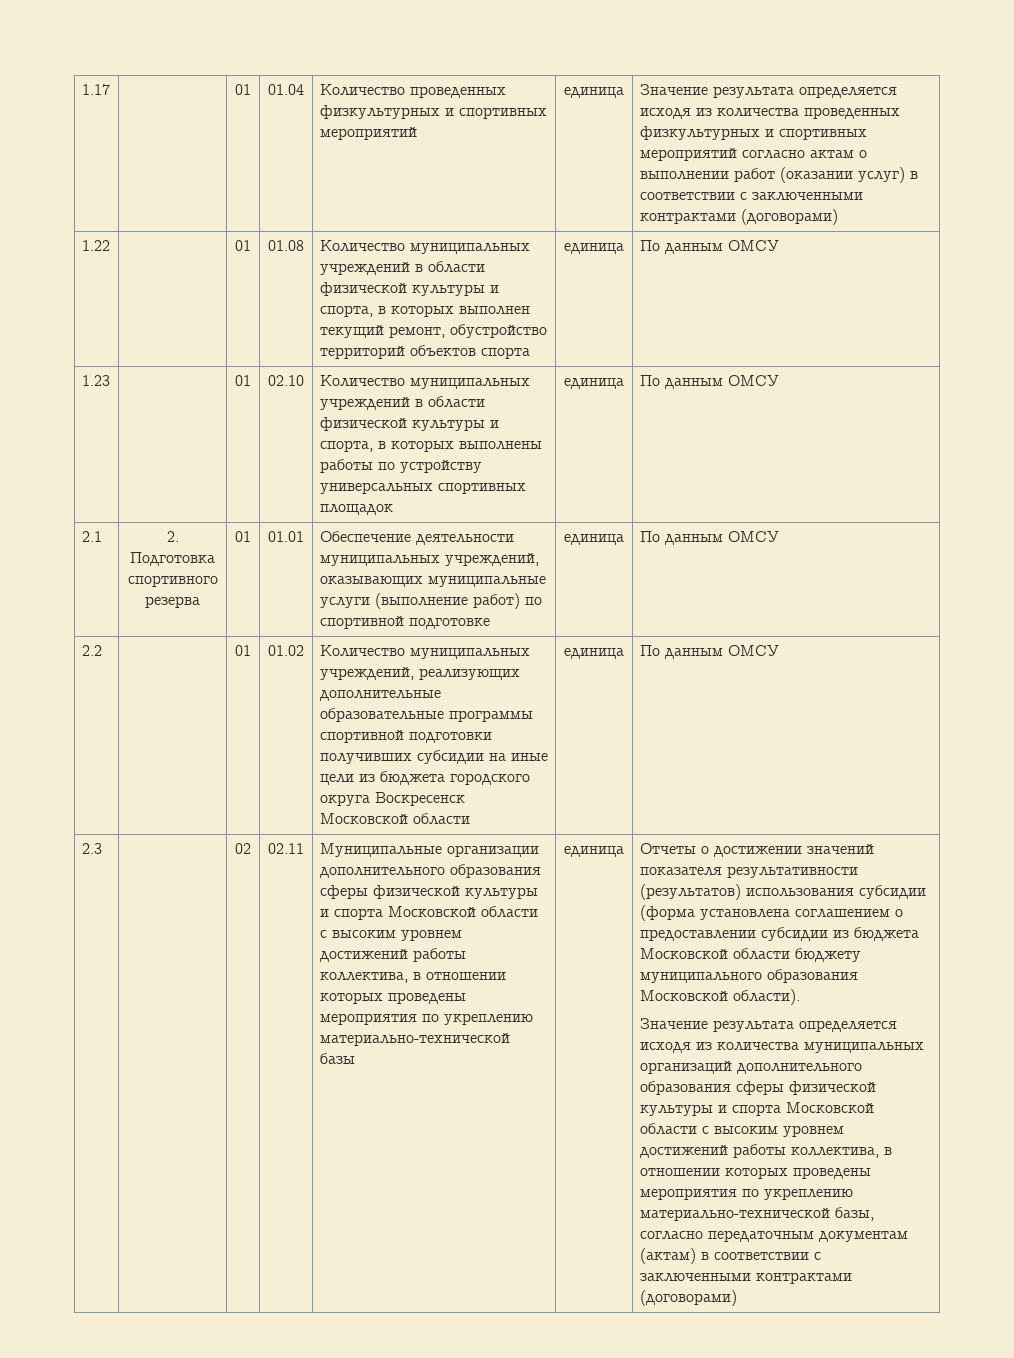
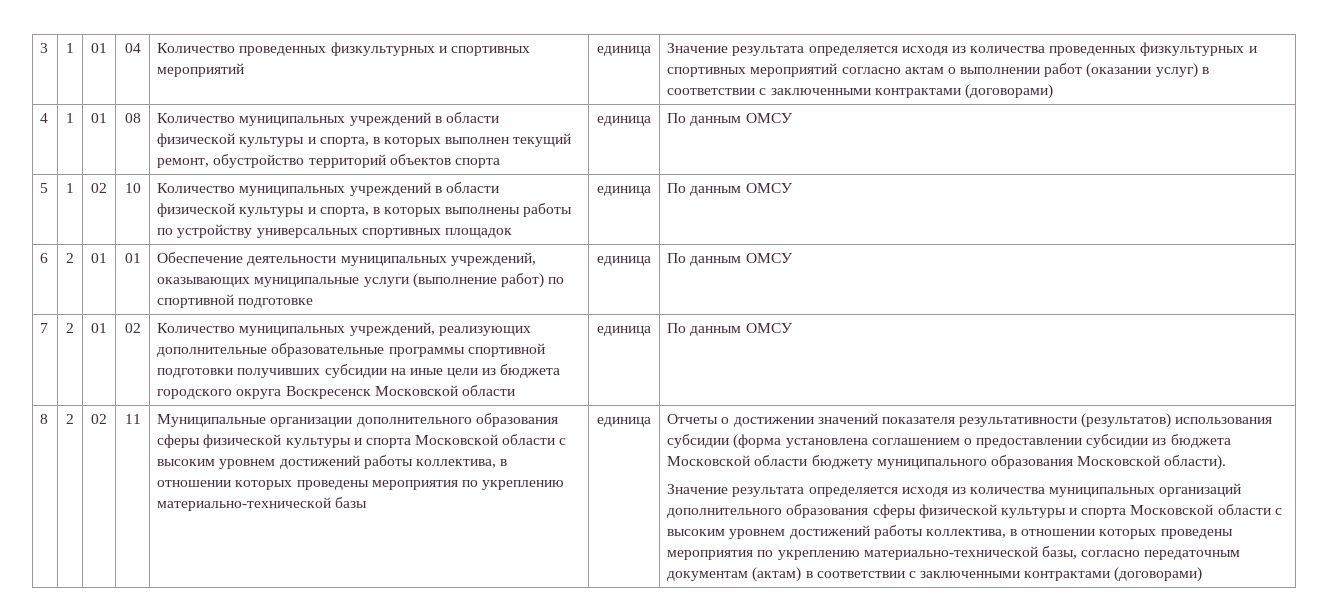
- 1.17 | | 01 | 01.04 | Количество проведенных физкультурных и спортивных мероприятий | единица | Значение результата определяется исходя из количества проведенных физкультурных и спортивных мероприятий согласно актам о выполнении работ (оказании услуг) в соответствии с заключенными контрактами (договорами)
+ 3 | 1 | 01 | 04 | Количество проведенных физкультурных и спортивных мероприятий | единица | Значение результата определяется исходя из количества проведенных физкультурных и спортивных мероприятий согласно актам о выполнении работ (оказании услуг) в соответствии с заключенными контрактами (договорами)
- 1.22 | | 01 | 01.08 | Количество муниципальных учреждений в области физической культуры и спорта, в которых выполнен текущий ремонт, обустройство территорий объектов спорта | единица | По данным ОМСУ
+ 4 | 1 | 01 | 08 | Количество муниципальных учреждений в области физической культуры и спорта, в которых выполнен текущий ремонт, обустройство территорий объектов спорта | единица | По данным ОМСУ
- 1.23 | | 01 | 02.10 | Количество муниципальных учреждений в области физической культуры и спорта, в которых выполнены работы по устройству универсальных спортивных площадок | единица | По данным ОМСУ
+ 5 | 1 | 02 | 10 | Количество муниципальных учреждений в области физической культуры и спорта, в которых выполнены работы по устройству универсальных спортивных площадок | единица | По данным ОМСУ
- 2.1 | 2. Подготовка спортивного резерва | 01 | 01.01 | Обеспечение деятельности муниципальных учреждений, оказывающих муниципальные услуги (выполнение работ) по спортивной подготовке | единица | По данным ОМСУ
+ 6 | 2 | 01 | 01 | Обеспечение деятельности муниципальных учреждений, оказывающих муниципальные услуги (выполнение работ) по спортивной подготовке | единица | По данным ОМСУ
- 2.2 | | 01 | 01.02 | Количество муниципальных учреждений, реализующих дополнительные образовательные программы спортивной подготовки получивших субсидии на иные цели из бюджета городского округа Воскресенск Московской области | единица | По данным ОМСУ
+ 7 | 2 | 01 | 02 | Количество муниципальных учреждений, реализующих дополнительные образовательные программы спортивной подготовки получивших субсидии на иные цели из бюджета городского округа Воскресенск Московской области | единица | По данным ОМСУ
- 2.3 | | 02 | 02.11
+ 8 | 2 | 02 | 11

